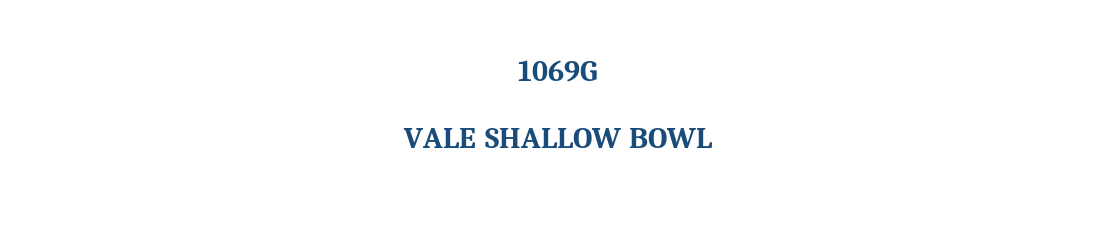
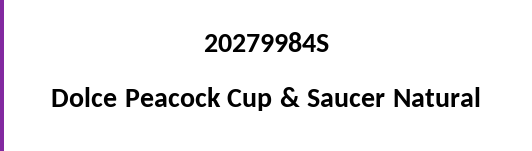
- 1069G
- VALE SHALLOW BOWL
+ 20279984S
+ Dolce Peacock Cup & Saucer Natural

